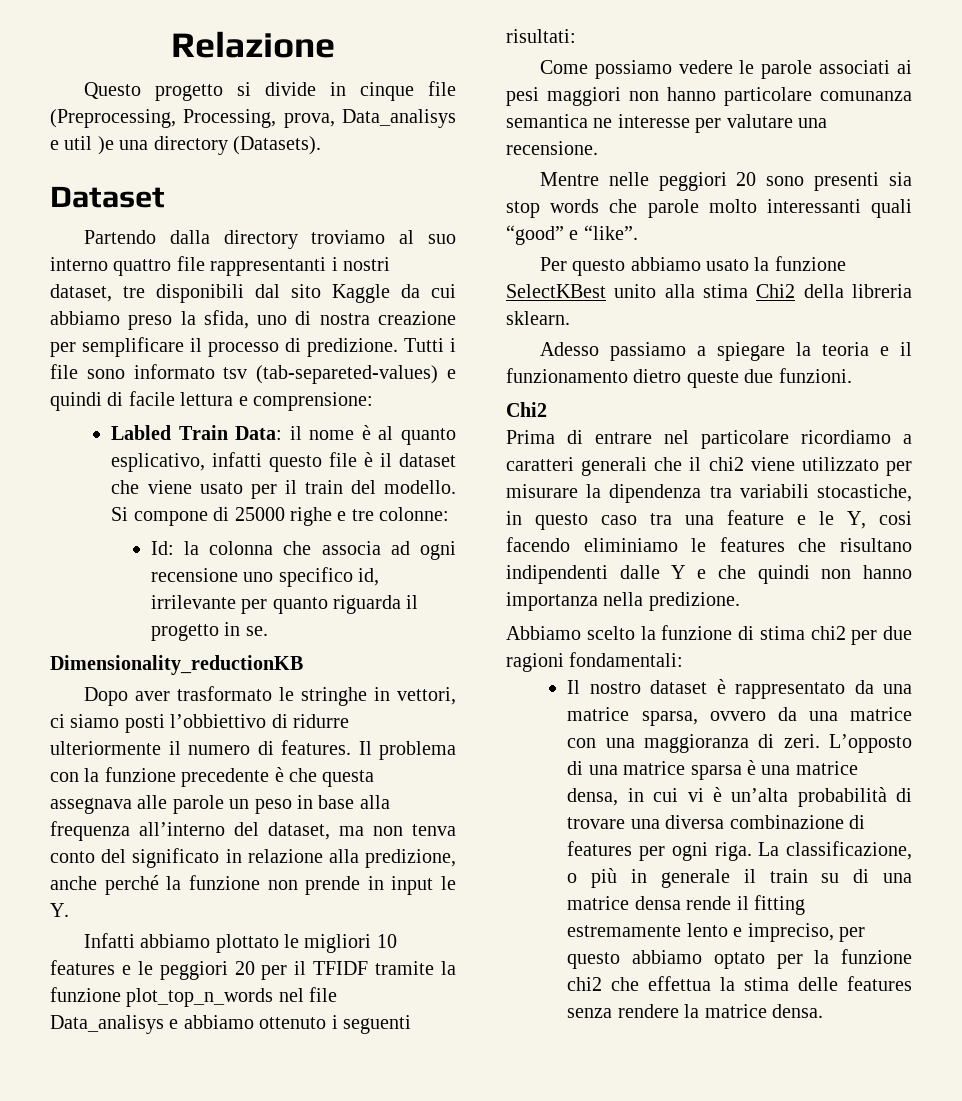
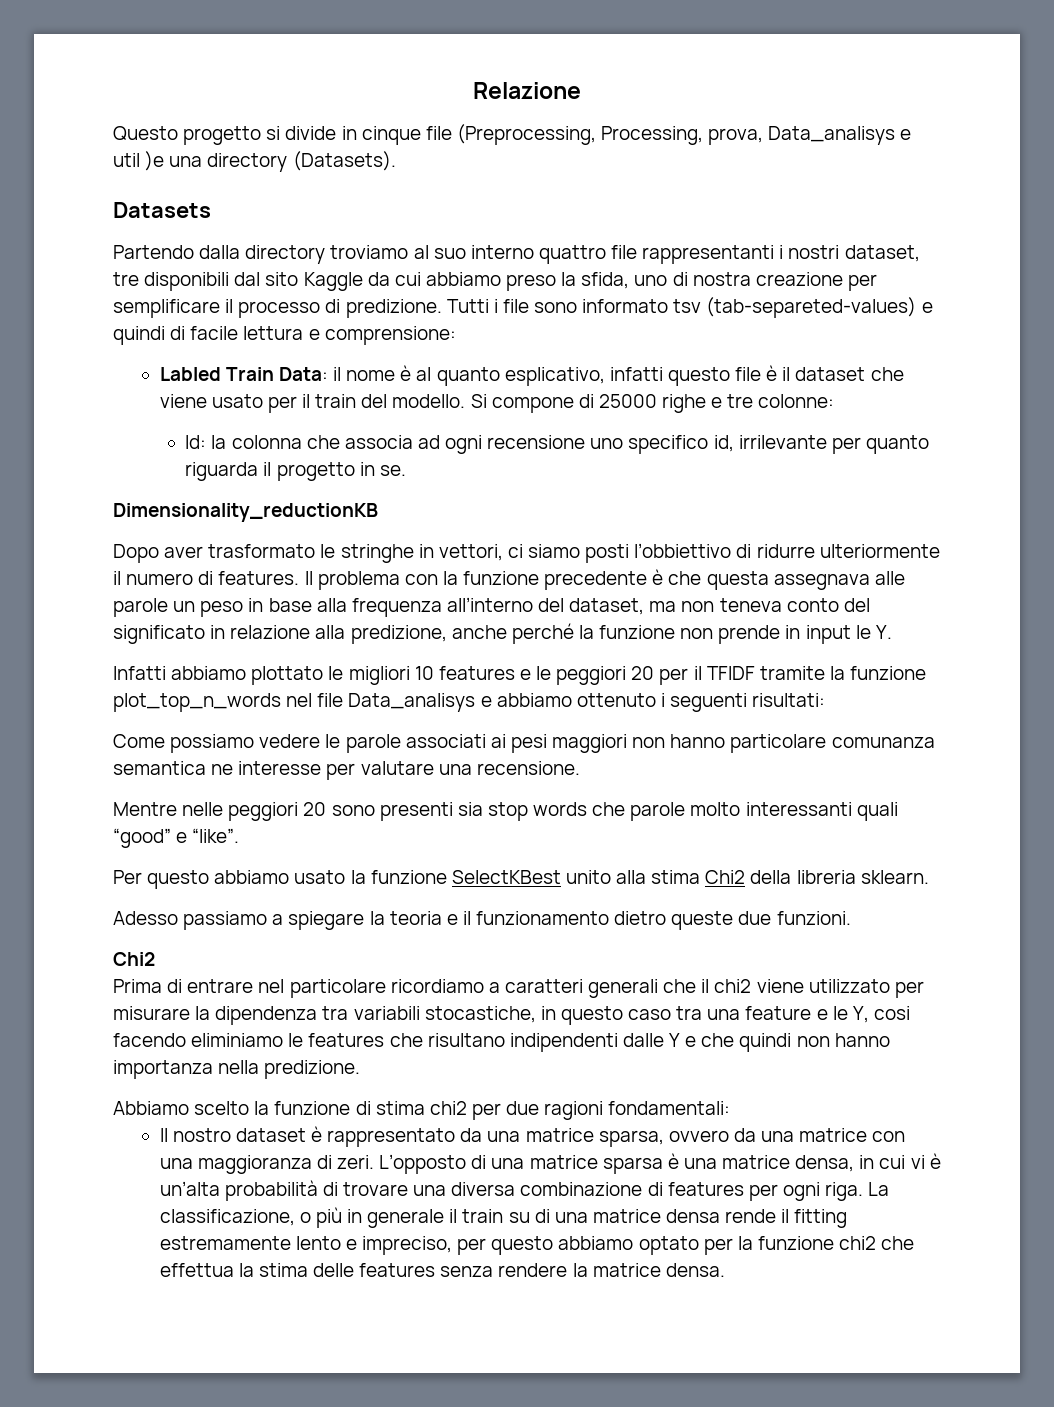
- Dataset
+ Datasets
- Il problema con la funzione precedente è che questa assegnava alle parole un peso in base alla frequenza all’interno del dataset, ma non tenva conto del significato in relazione alla predizione, anche perché la funzione non prende in input le Y.
+ Il problema con la funzione precedente è che questa assegnava alle parole un peso in base alla frequenza all’interno del dataset, ma non teneva conto del significato in relazione alla predizione, anche perché la funzione non prende in input le Y.

